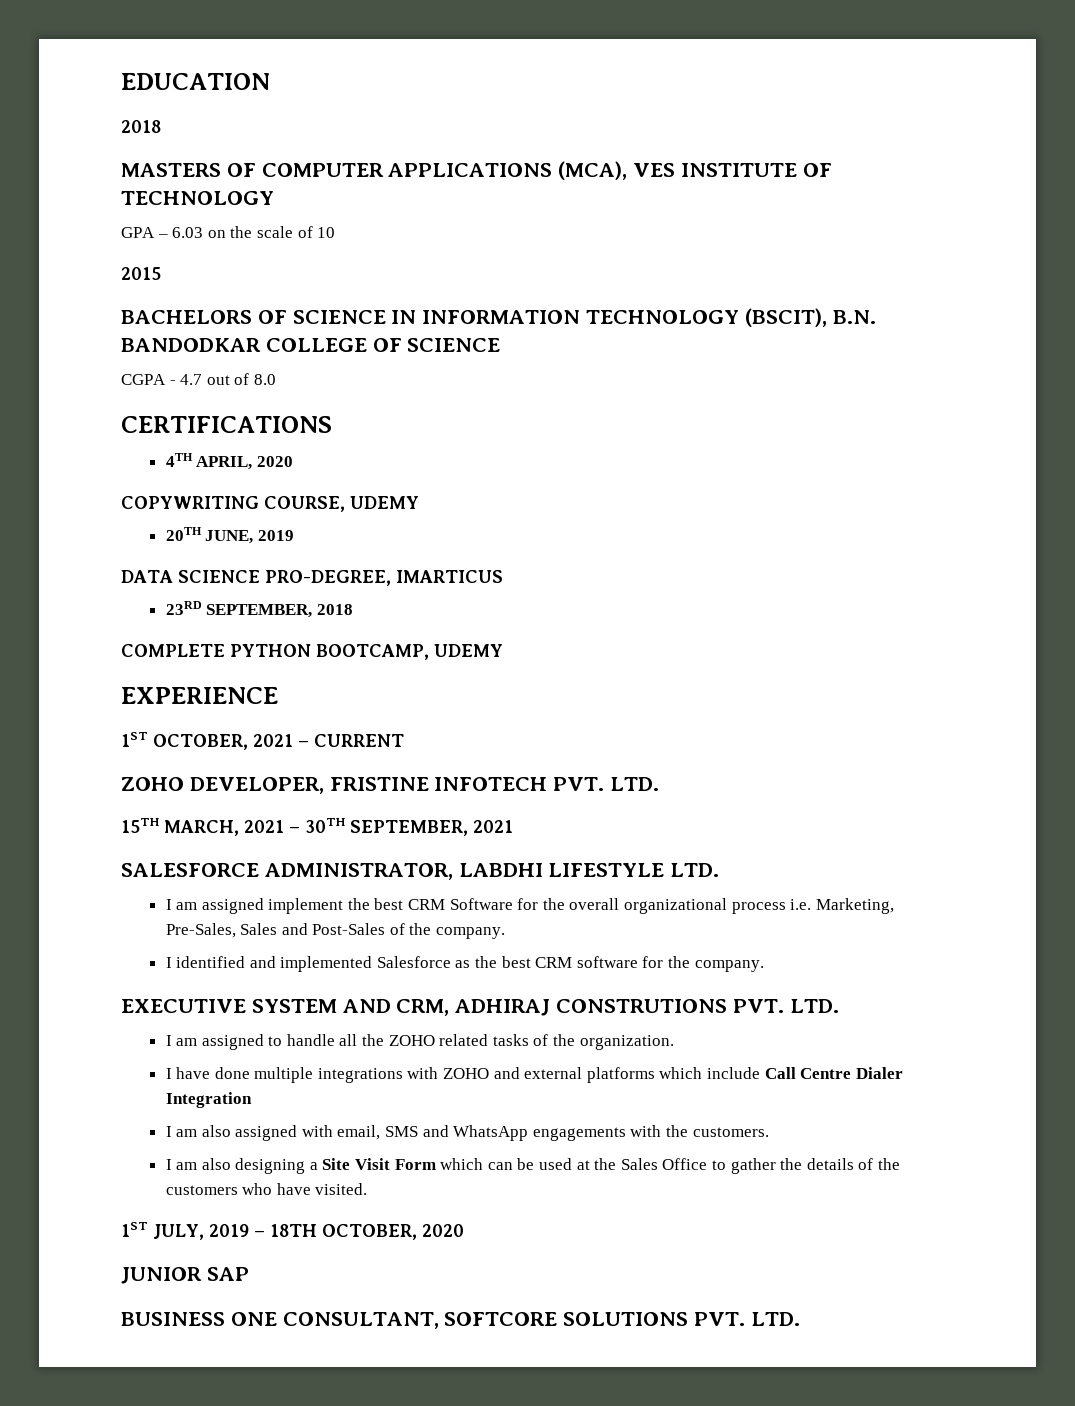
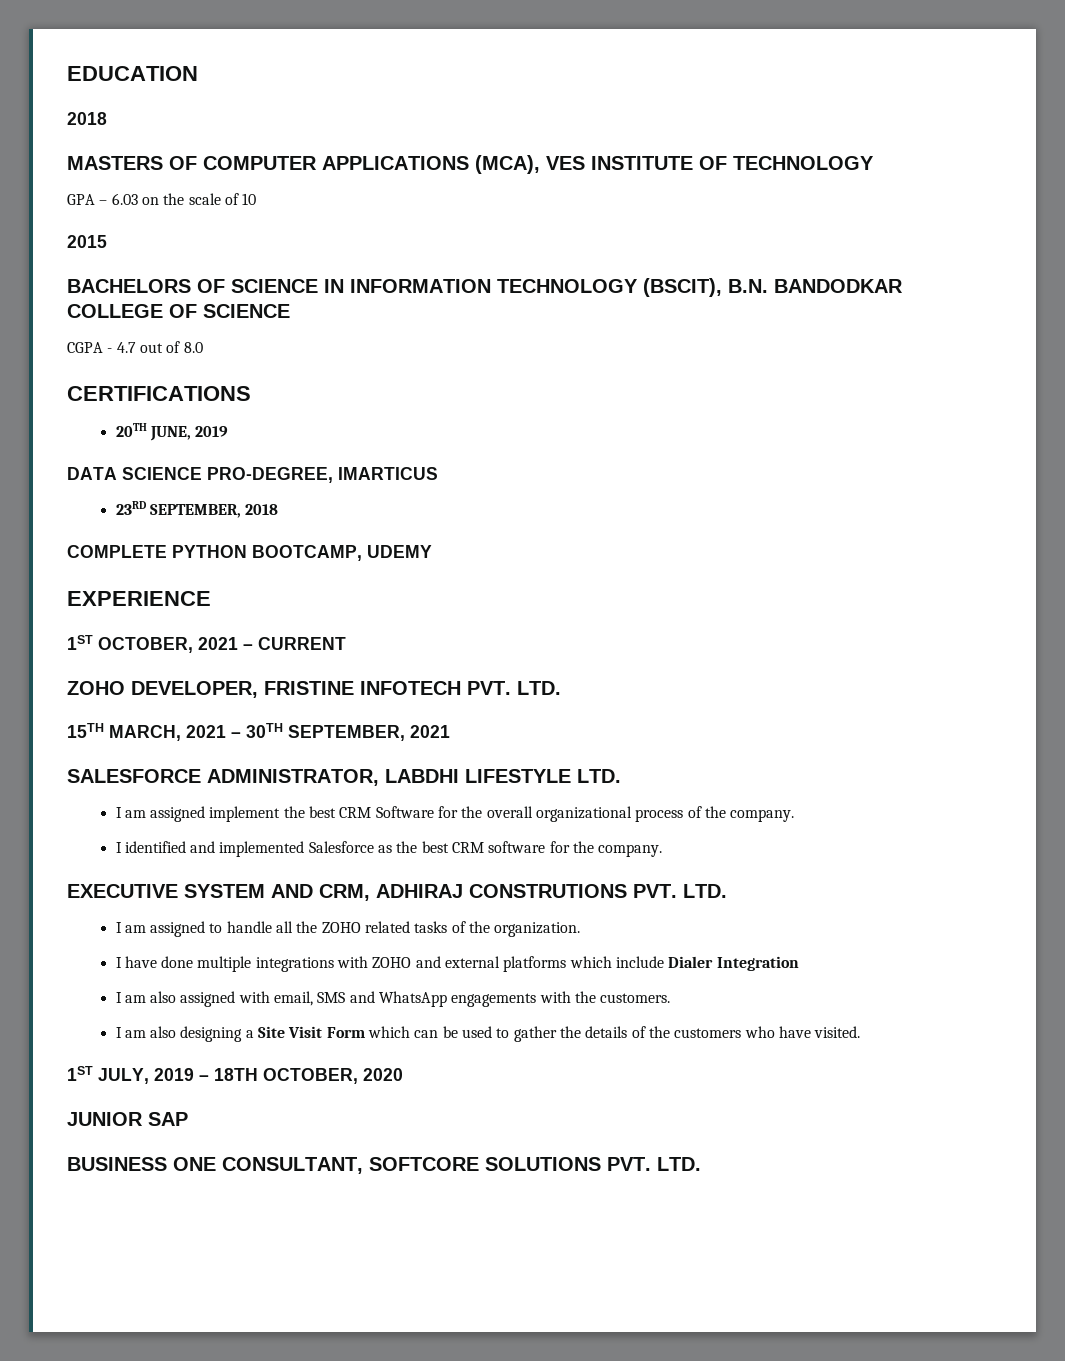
- 4TH APRIL, 2020
- COPYWRITING COURSE, UDEMY
- I am assigned implement the best CRM Software for the overall organizational process i.e. Marketing, Pre-Sales, Sales and Post-Sales of the company.
+ I am assigned implement the best CRM Software for the overall organizational process of the company.
- I have done multiple integrations with ZOHO and external platforms which include Call Centre Dialer Integration
+ I have done multiple integrations with ZOHO and external platforms which include Dialer Integration
- I am also designing a Site Visit Form which can be used at the Sales Office to gather the details of the customers who have visited.
+ I am also designing a Site Visit Form which can be used to gather the details of the customers who have visited.

